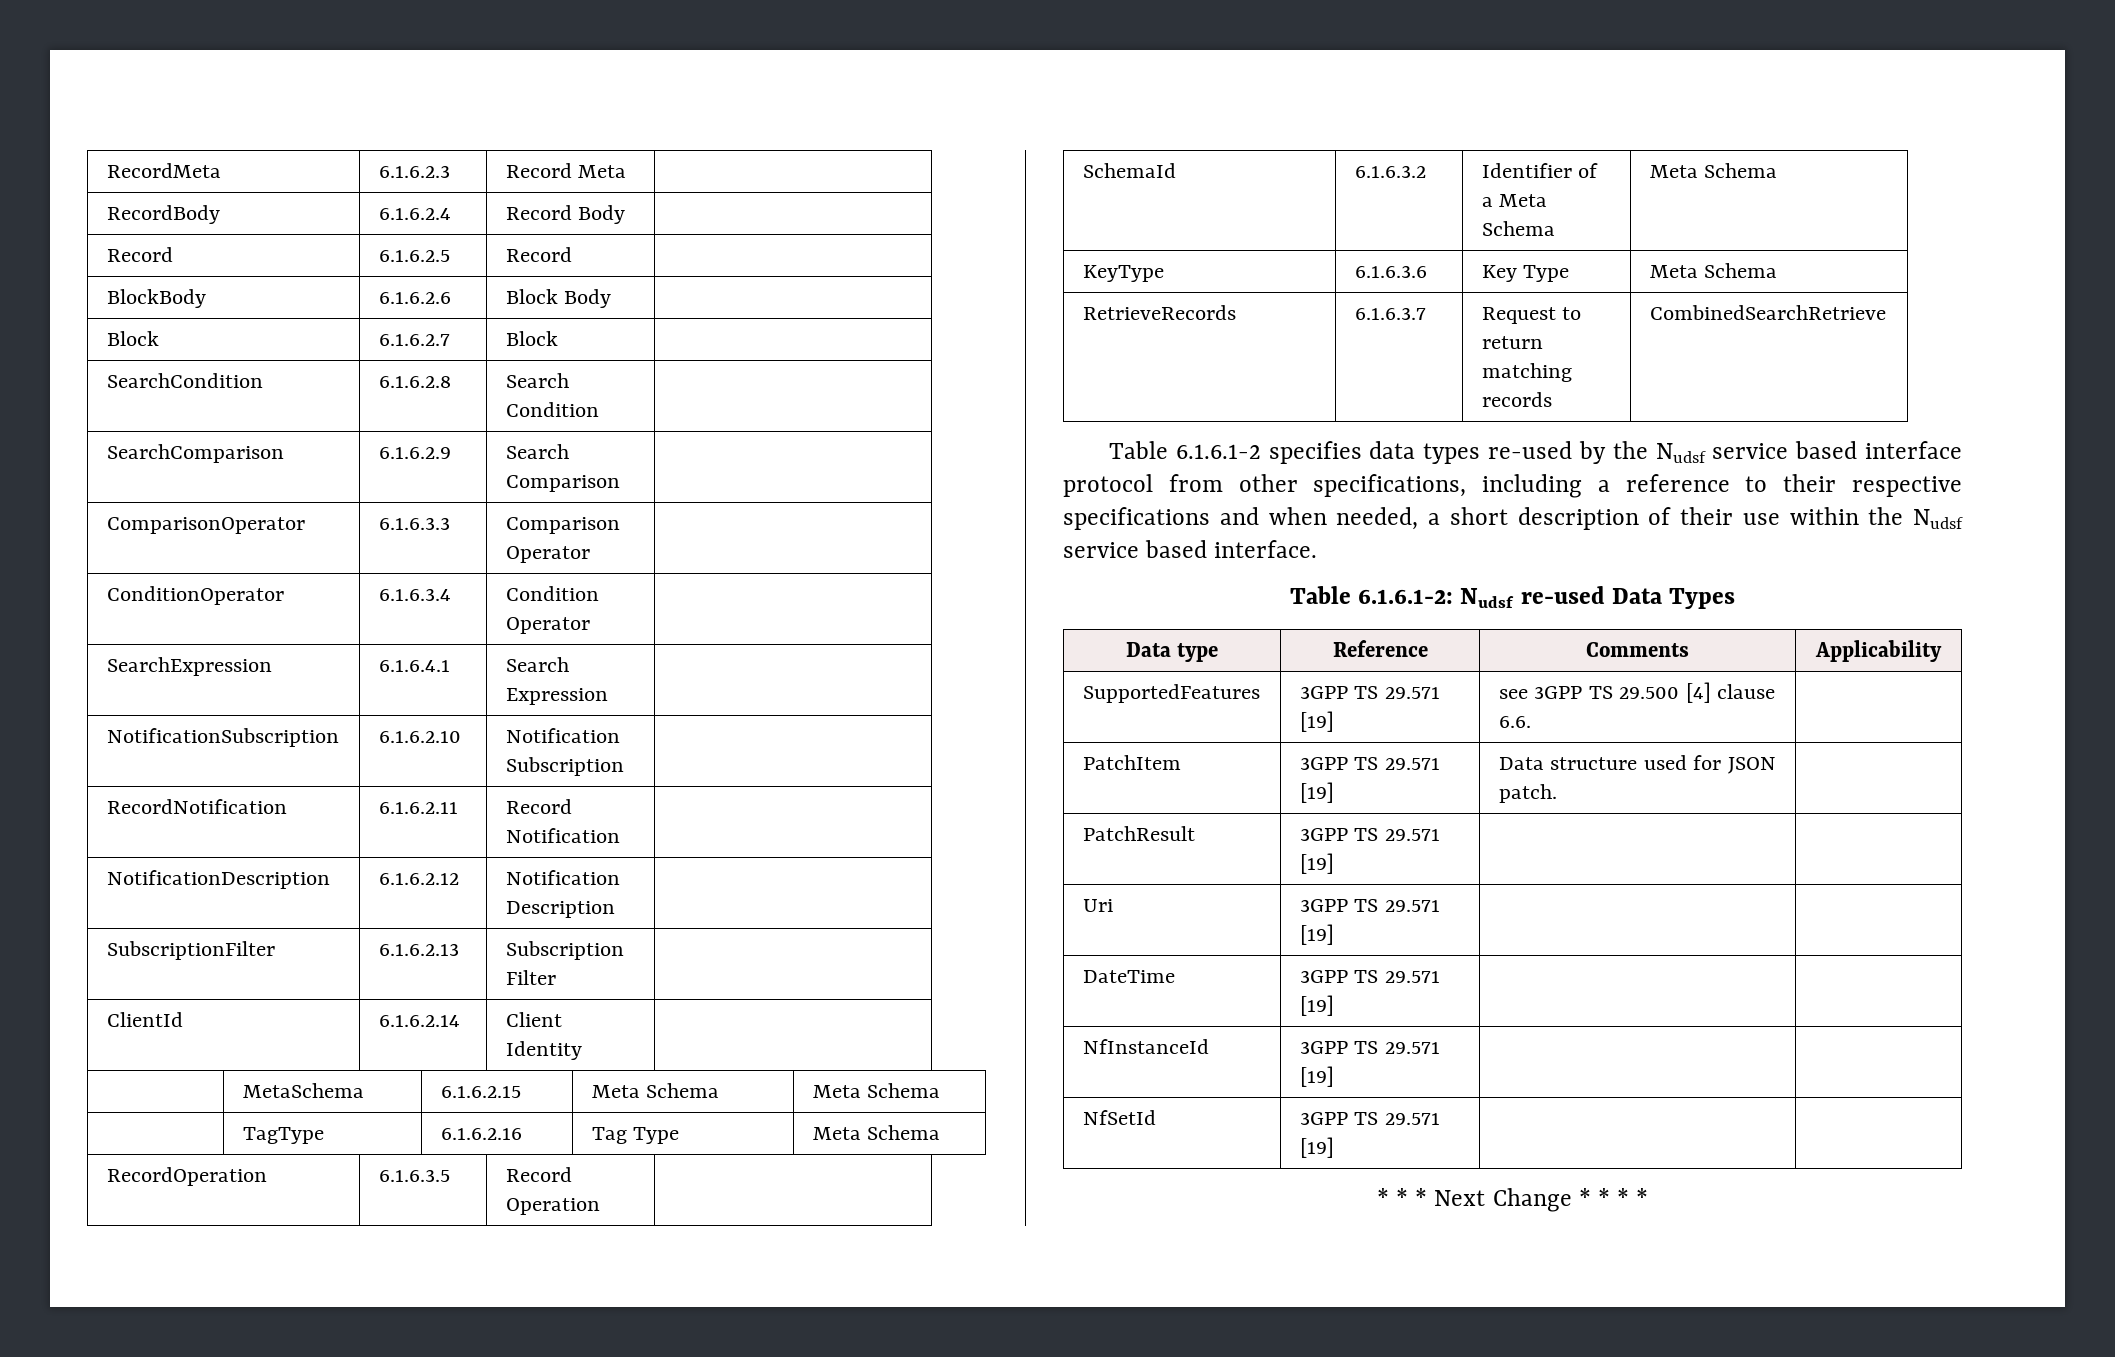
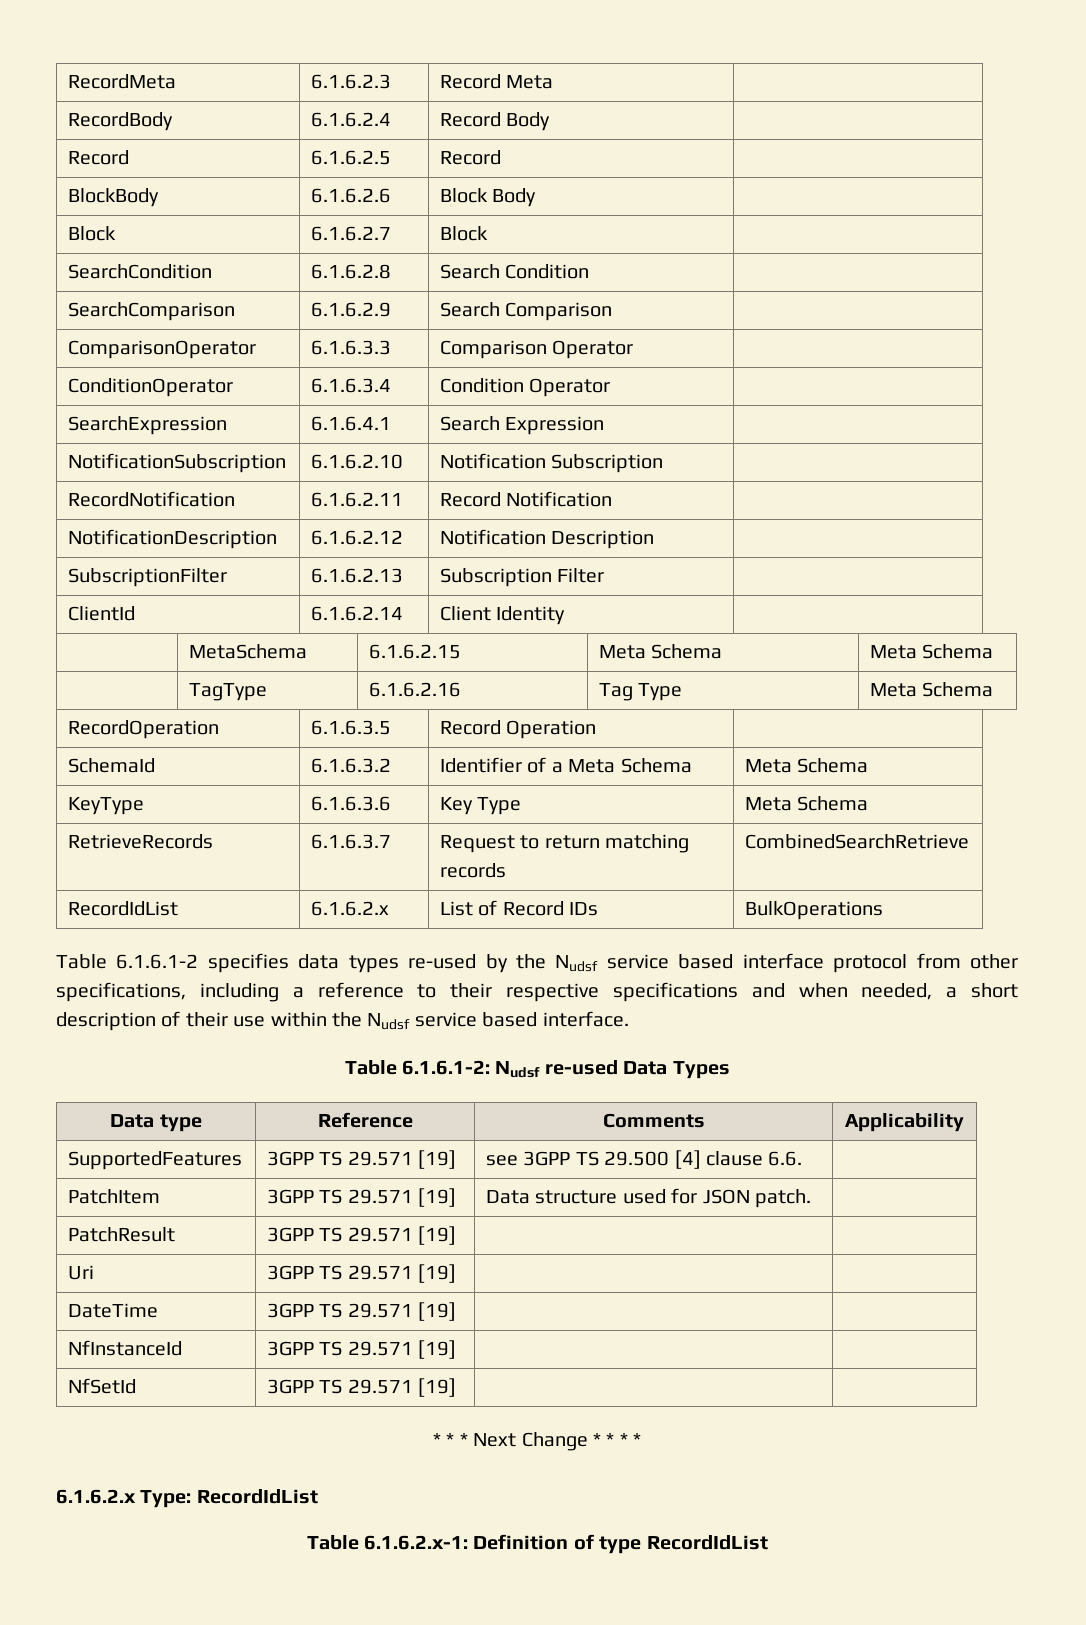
+ RecordIdList | 6.1.6.2.x | List of Record IDs | BulkOperations
+ 6.1.6.2.x Type: RecordIdList
+ Table 6.1.6.2.x-1: Definition of type RecordIdList

